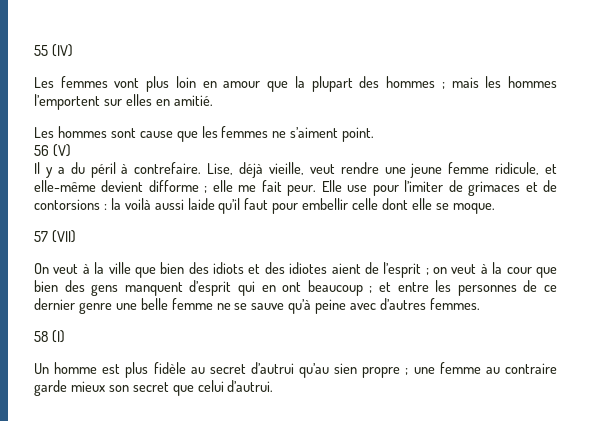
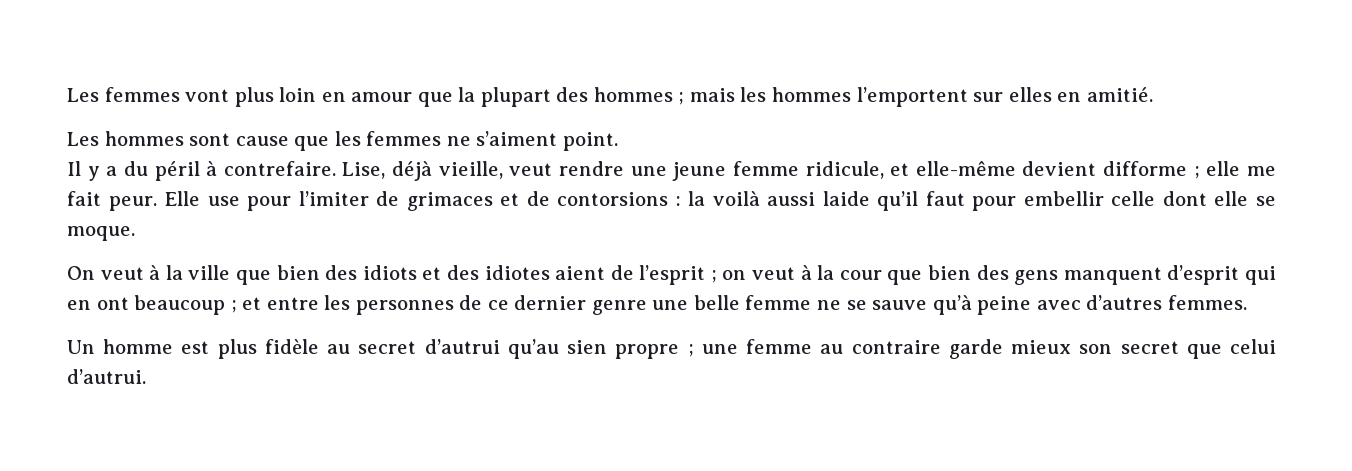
- 55 (IV)
- 56 (V)
- 57 (VII)
- 58 (I)

